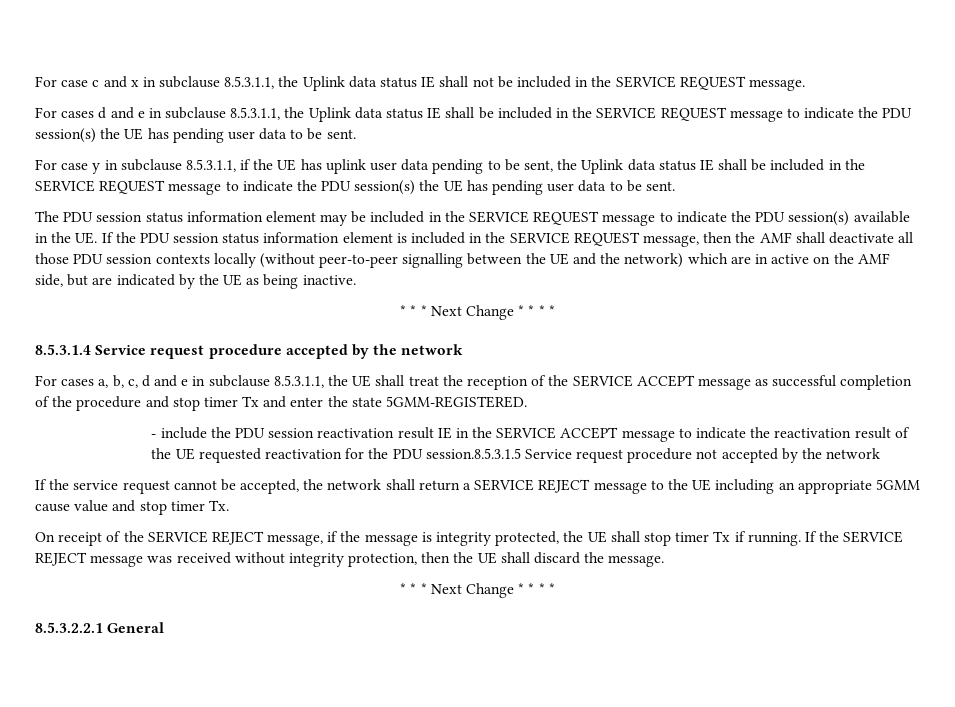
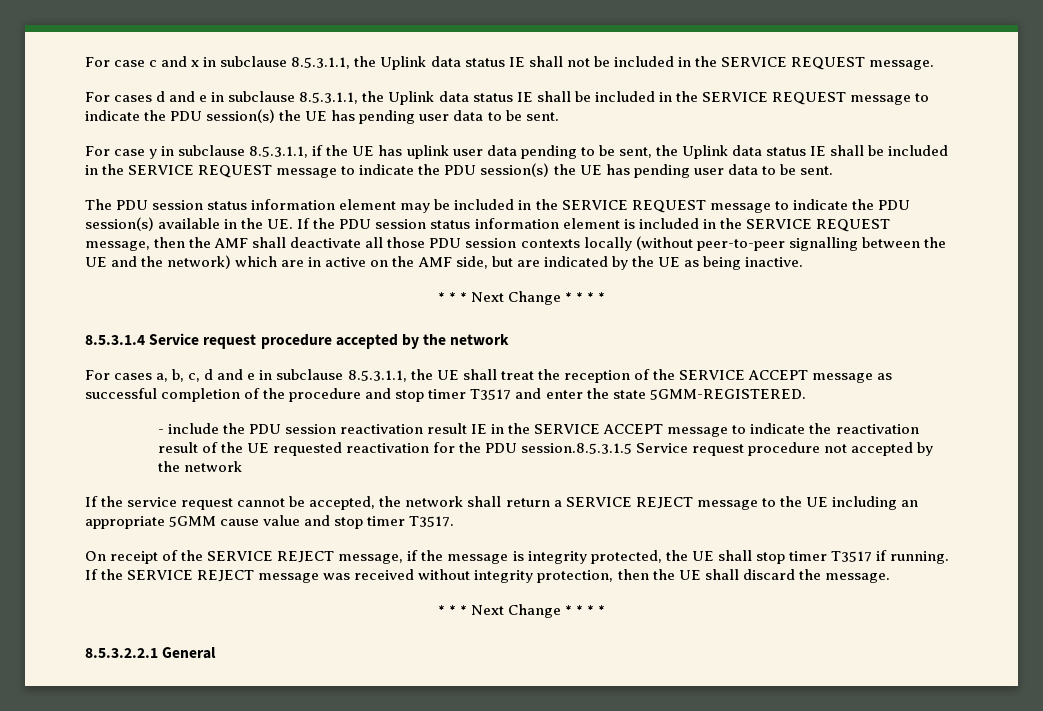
- For cases a, b, c, d and e in subclause 8.5.3.1.1, the UE shall treat the reception of the SERVICE ACCEPT message as successful completion of the procedure and stop timer Tx and enter the state 5GMM-REGISTERED.
+ For cases a, b, c, d and e in subclause 8.5.3.1.1, the UE shall treat the reception of the SERVICE ACCEPT message as successful completion of the procedure and stop timer T3517 and enter the state 5GMM-REGISTERED.
- If the service request cannot be accepted, the network shall return a SERVICE REJECT message to the UE including an appropriate 5GMM cause value and stop timer Tx.
+ If the service request cannot be accepted, the network shall return a SERVICE REJECT message to the UE including an appropriate 5GMM cause value and stop timer T3517.
- On receipt of the SERVICE REJECT message, if the message is integrity protected, the UE shall stop timer Tx if running.
+ On receipt of the SERVICE REJECT message, if the message is integrity protected, the UE shall stop timer T3517 if running.

